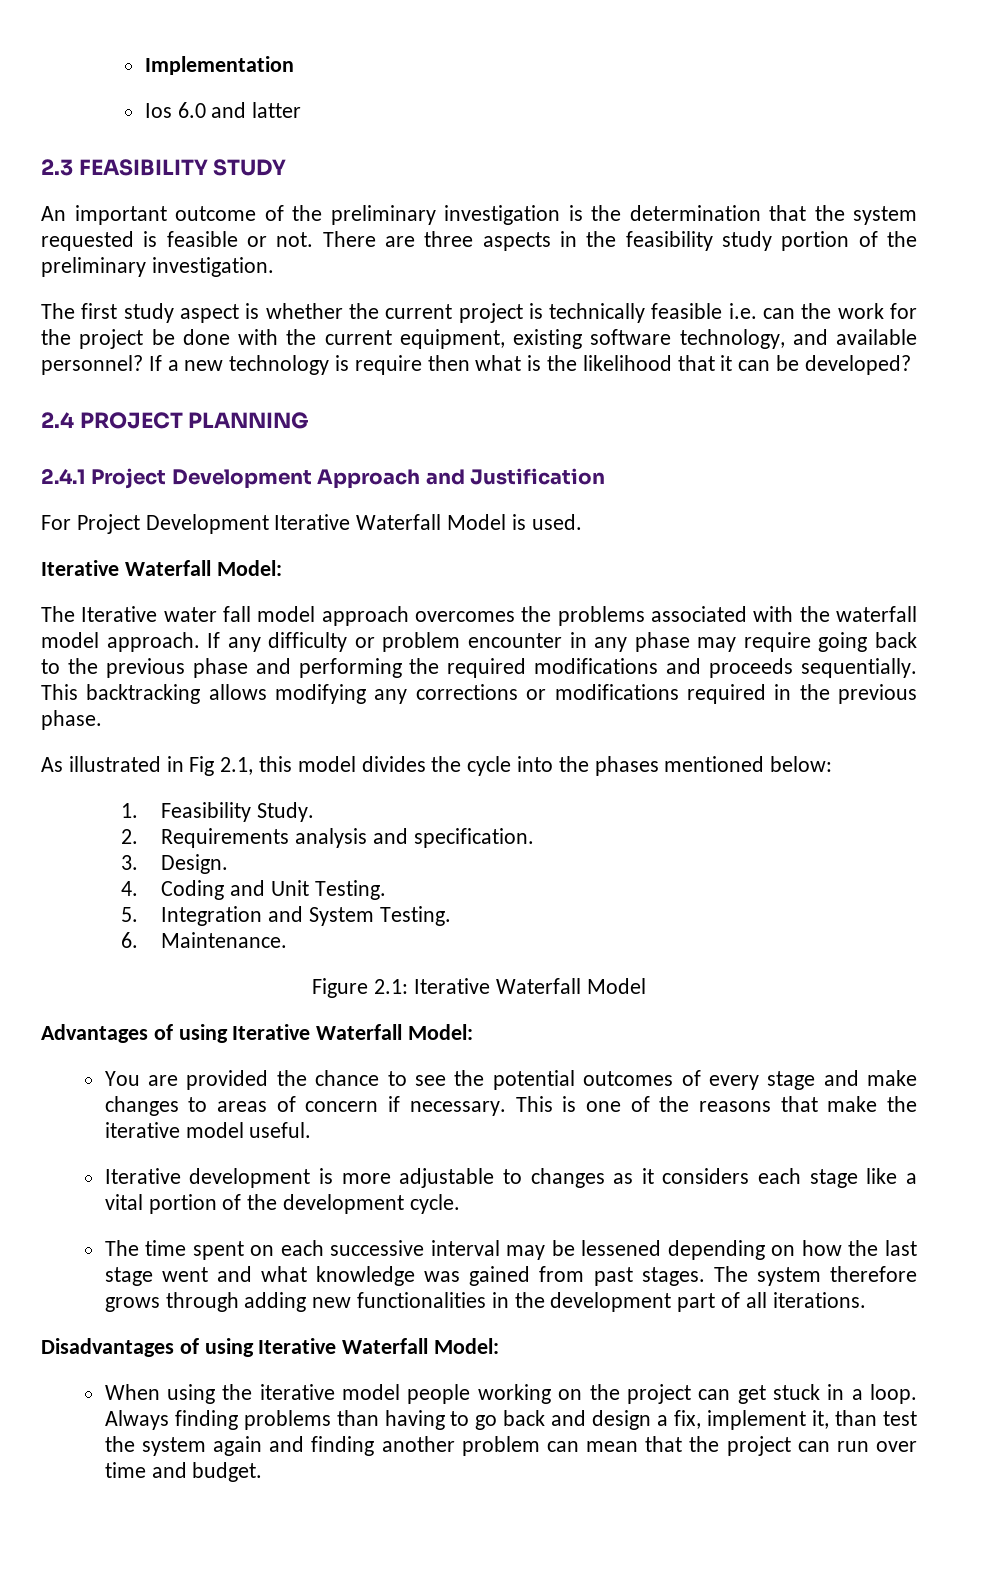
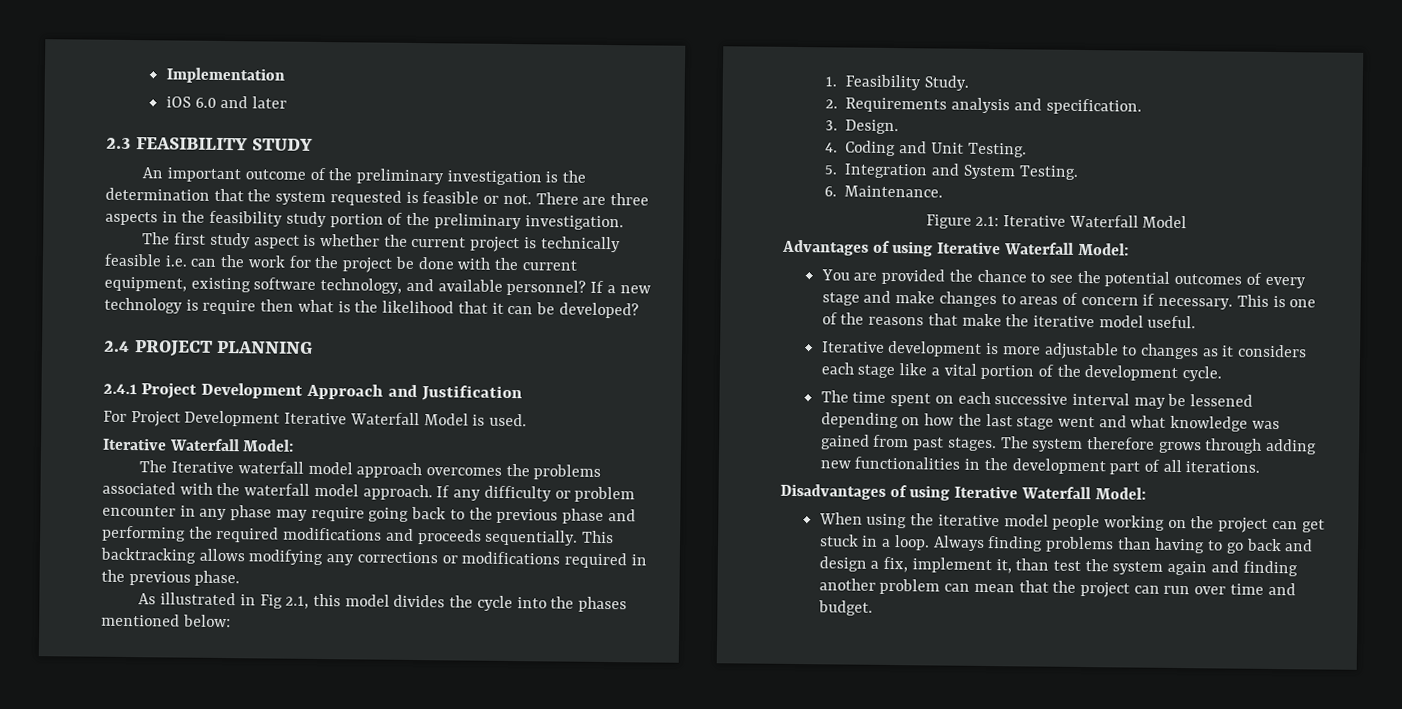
- Ios 6.0 and latter
+ iOS 6.0 and later
- The Iterative water fall model approach overcomes the problems associated with the waterfall model approach.
+ The Iterative waterfall model approach overcomes the problems associated with the waterfall model approach.

